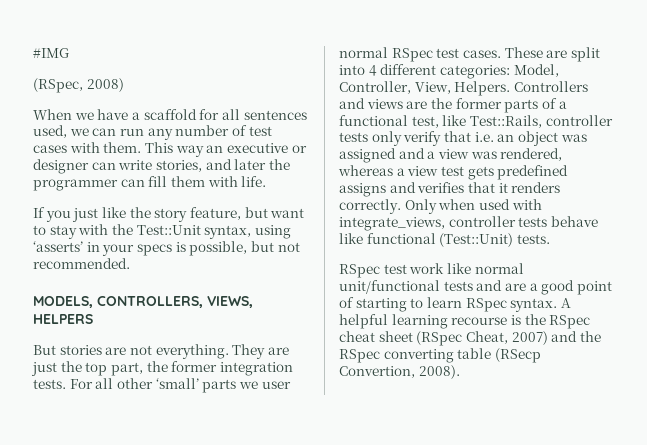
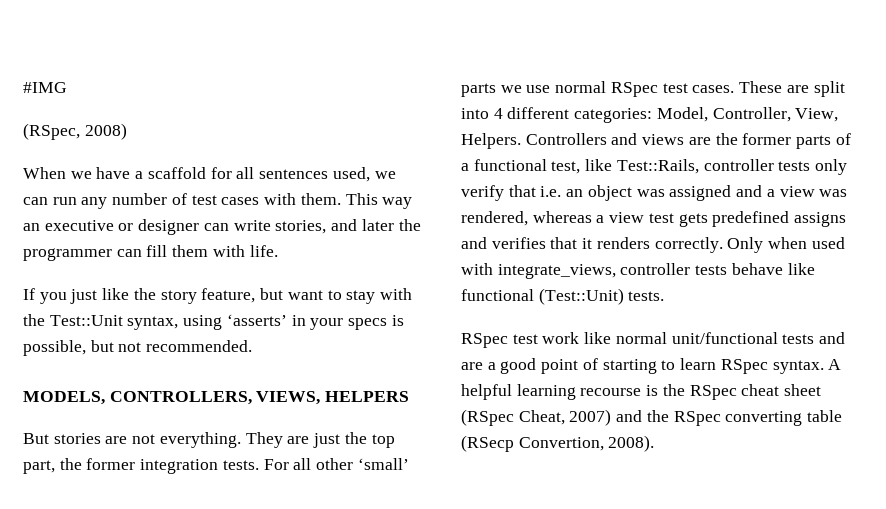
- For all other ‘small’ parts we user normal RSpec test cases.
+ For all other ‘small’ parts we use normal RSpec test cases.

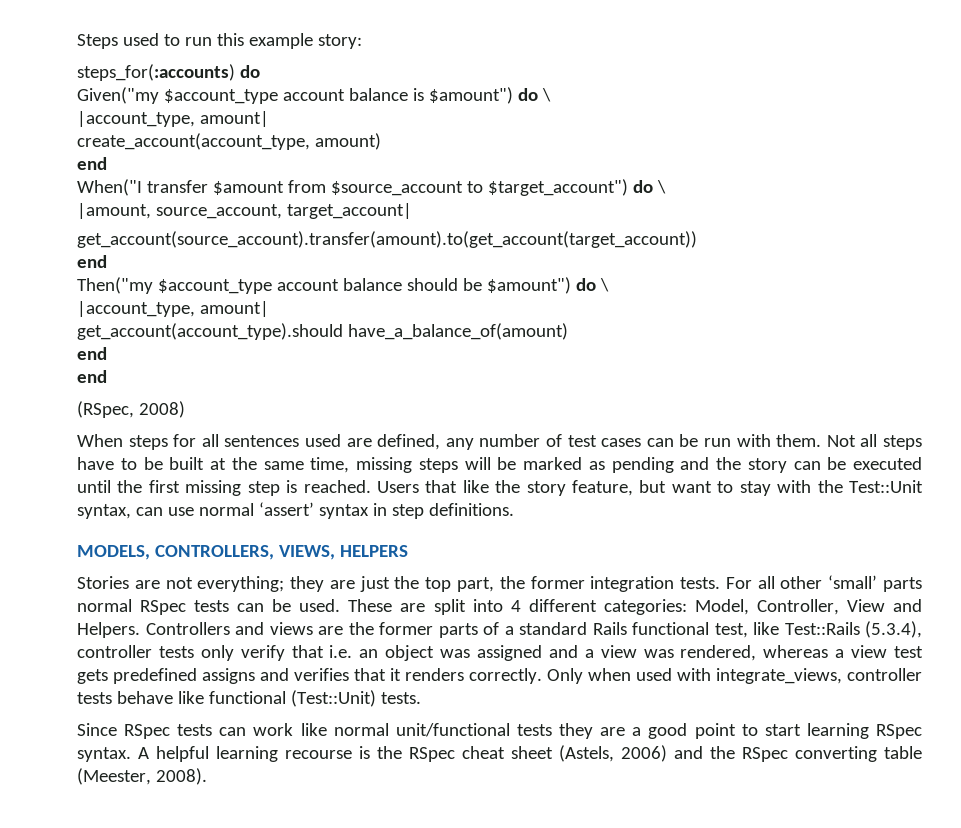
- #IMG
+ Steps used to run this example story:
+ steps_for(:accounts) do
+ Given("my $account_type account balance is $amount") do \
+ |account_type, amount|
+ create_account(account_type, amount)
+ end
+ When("I transfer $amount from $source_account to $target_account") do \
+ |amount, source_account, target_account|
+ get_account(source_account).transfer(amount).to(get_account(target_account))
+ end
+ Then("my $account_type account balance should be $amount") do \
+ |account_type, amount|
+ get_account(account_type).should have_a_balance_of(amount)
+ end
+ end
  (RSpec, 2008)
- When we have a scaffold for all sentences used, we can run any number of test cases with them. This way an executive or designer can write stories, and later the programmer can fill them with life.
- If you just like the story feature, but want to stay with the Test::Unit syntax, using ‘asserts’ in your specs is possible, but not recommended.
+ When steps for all sentences used are defined, any number of test cases can be run with them. Not all steps have to be built at the same time, missing steps will be marked as pending and the story can be executed until the first missing step is reached. Users that like the story feature, but want to stay with the Test::Unit syntax, can use normal ‘assert’ syntax in step definitions.
  MODELS, CONTROLLERS, VIEWS, HELPERS
- But stories are not everything. They are just the top part, the former integration tests.
+ Stories are not everything; they are just the top part, the former integration tests.
- For all other ‘small’ parts we use normal RSpec test cases.
+ For all other ‘small’ parts normal RSpec tests can be used.
- These are split into 4 different categories: Model, Controller, View, Helpers.
+ These are split into 4 different categories: Model, Controller, View and Helpers.
- Controllers and views are the former parts of a functional test, like Test::Rails, controller tests only verify that i.e. an object was assigned and a view was rendered, whereas a view test gets predefined assigns and verifies that it renders correctly.
+ Controllers and views are the former parts of a standard Rails functional test, like Test::Rails (5.3.4), controller tests only verify that i.e. an object was assigned and a view was rendered, whereas a view test gets predefined assigns and verifies that it renders correctly.
- RSpec test work like normal unit/functional tests and are a good point of starting to learn RSpec syntax.
+ Since RSpec tests can work like normal unit/functional tests they are a good point to start learning RSpec syntax.
- A helpful learning recourse is the RSpec cheat sheet (RSpec Cheat, 2007) and the RSpec converting table (RSecp Convertion, 2008).
+ A helpful learning recourse is the RSpec cheat sheet (Astels, 2006) and the RSpec converting table (Meester, 2008).

